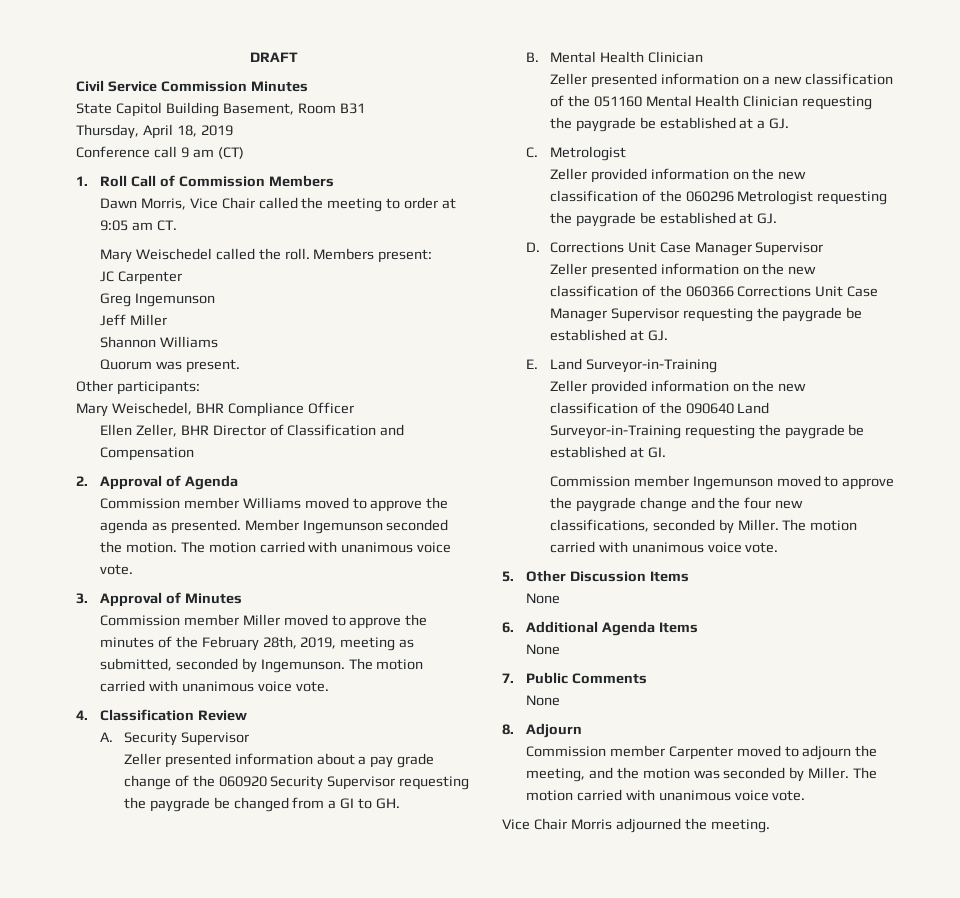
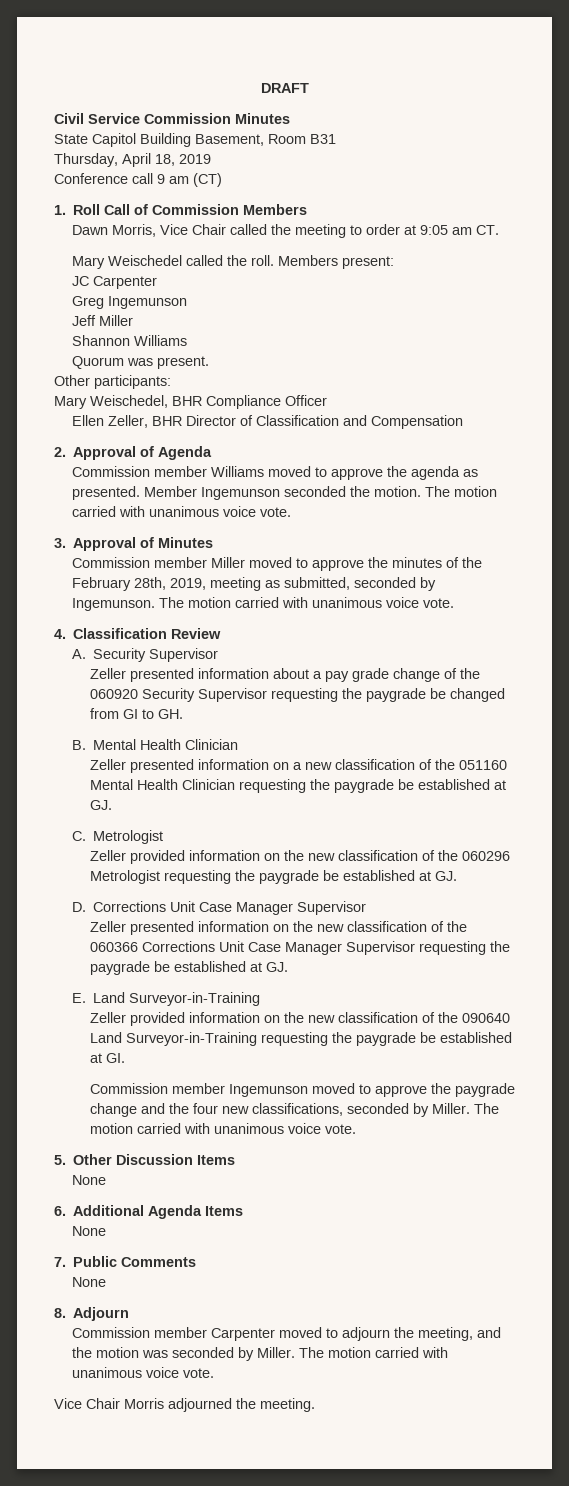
- Zeller presented information about a pay grade change of the 060920 Security Supervisor requesting the paygrade be changed from a GI to GH.
+ Zeller presented information about a pay grade change of the 060920 Security Supervisor requesting the paygrade be changed from GI to GH.
- Zeller presented information on a new classification of the 051160 Mental Health Clinician requesting the paygrade be established at a GJ.
+ Zeller presented information on a new classification of the 051160 Mental Health Clinician requesting the paygrade be established at GJ.

